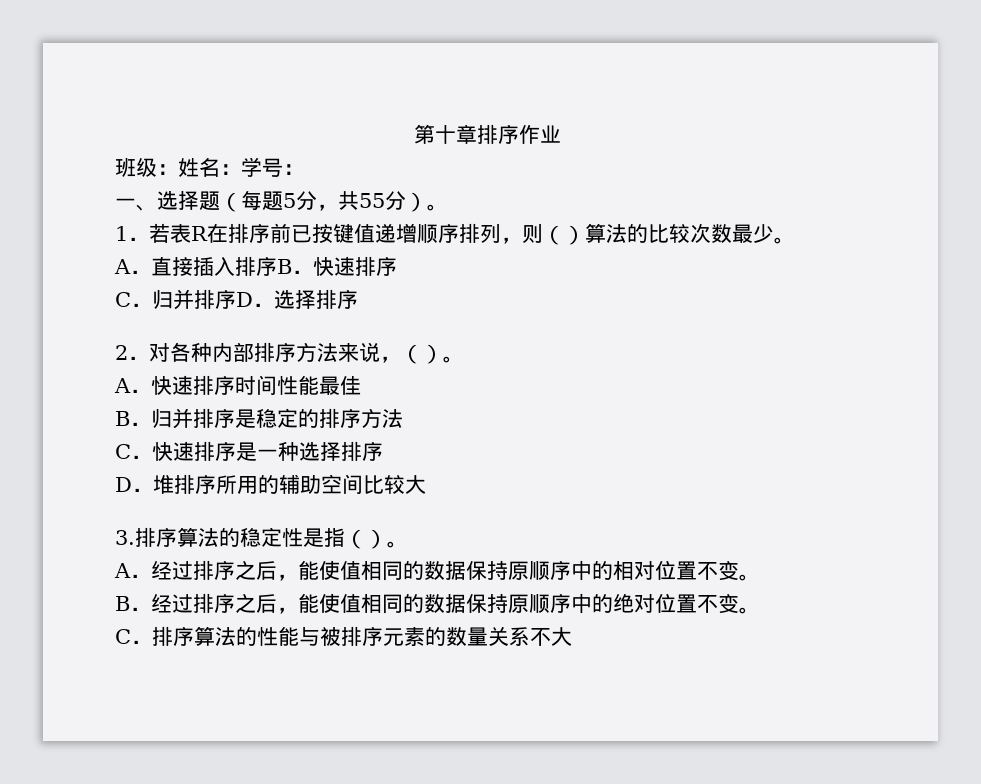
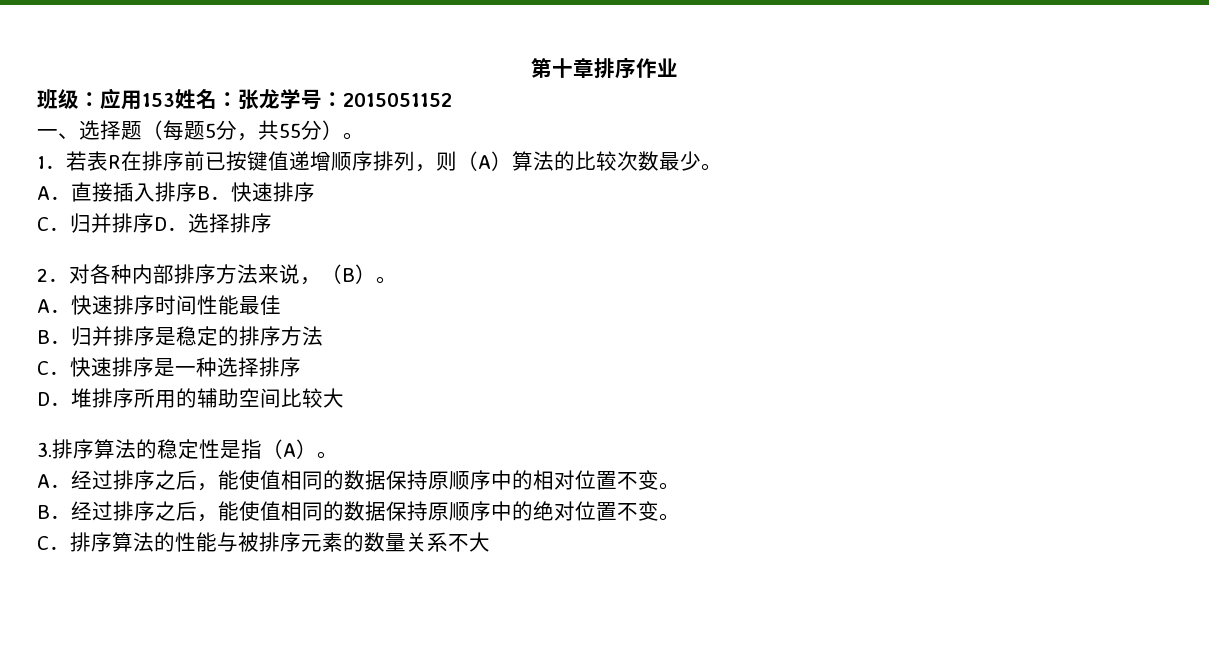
- 班级：姓名：学号：
+ 班级：应用153姓名：张龙学号：2015051152
- 1．若表R在排序前已按键值递增顺序排列，则（）算法的比较次数最少。
+ 1．若表R在排序前已按键值递增顺序排列，则（A）算法的比较次数最少。
- 2．对各种内部排序方法来说，（）。
+ 2．对各种内部排序方法来说，（B）。
- 3.排序算法的稳定性是指（）。
+ 3.排序算法的稳定性是指（A）。

